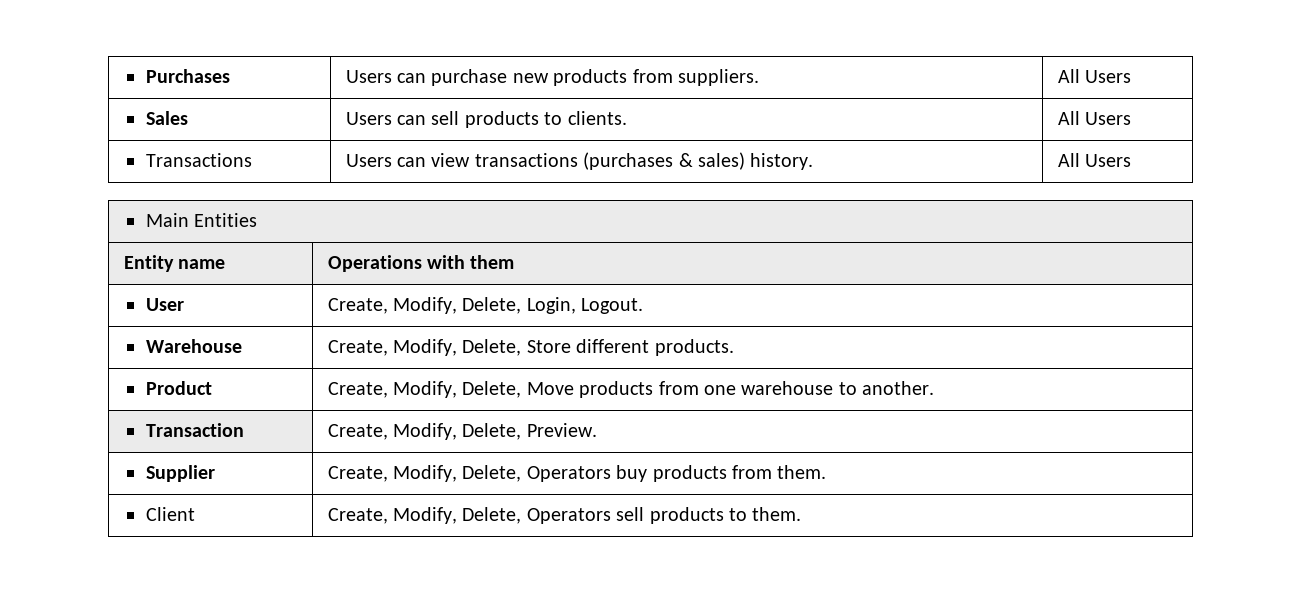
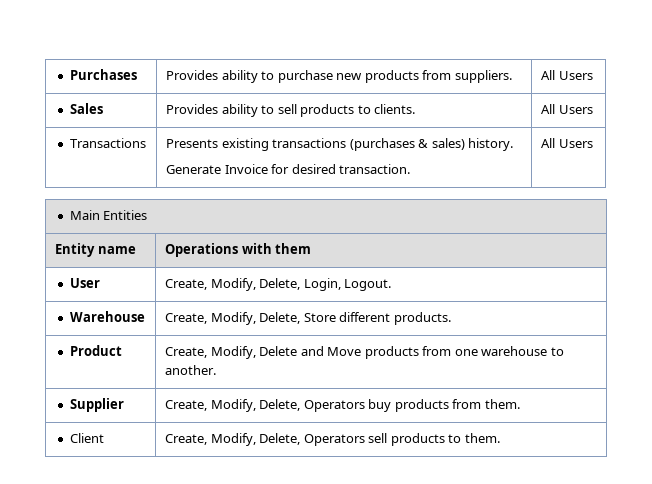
- Purchases | Users can purchase new products from suppliers. | All Users
+ Purchases | Provides ability to purchase new products from suppliers. | All Users
- Sales | Users can sell products to clients. | All Users
+ Sales | Provides ability to sell products to clients. | All Users
- Transactions | Users can view transactions (purchases & sales) history. | All Users
+ Transactions | Presents existing transactions (purchases & sales) history.
+ Generate Invoice for desired transaction. | All Users
- Product | Create, Modify, Delete, Move products from one warehouse to another.
+ Product | Create, Modify, Delete and Move products from one warehouse to another.
- Transaction | Create, Modify, Delete, Preview.

